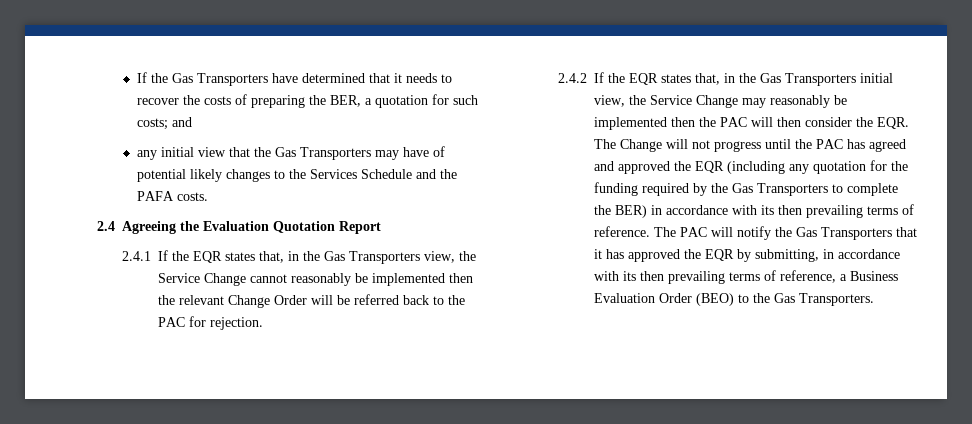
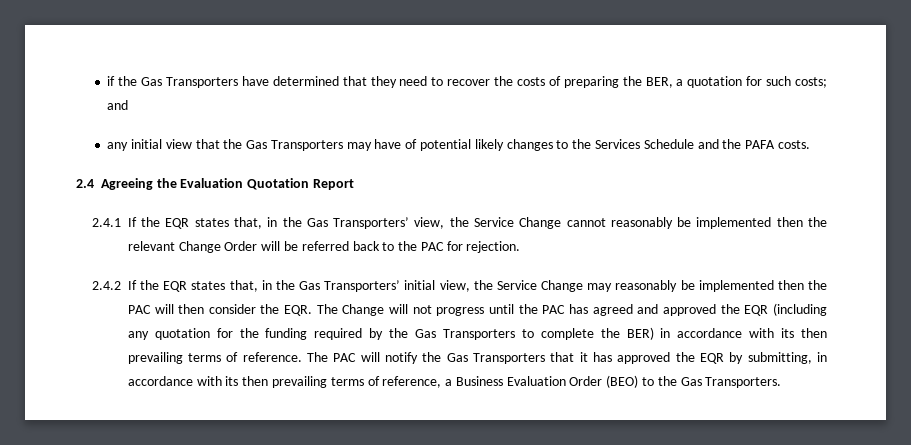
- If the Gas Transporters have determined that it needs to recover the costs of preparing the BER, a quotation for such costs; and
+ if the Gas Transporters have determined that they need to recover the costs of preparing the BER, a quotation for such costs; and
- 2.4.1 If the EQR states that, in the Gas Transporters view, the Service Change cannot reasonably be implemented then the relevant Change Order will be referred back to the PAC for rejection.
+ 2.4.1 If the EQR states that, in the Gas Transporters’ view, the Service Change cannot reasonably be implemented then the relevant Change Order will be referred back to the PAC for rejection.
- 2.4.2 If the EQR states that, in the Gas Transporters initial view, the Service Change may reasonably be implemented then the PAC will then consider the EQR. The Change will not progress until the PAC has agreed and approved the EQR (including any quotation for the funding required by the Gas Transporters to complete the BER) in accordance with its then prevailing terms of reference.
+ 2.4.2 If the EQR states that, in the Gas Transporters’ initial view, the Service Change may reasonably be implemented then the PAC will then consider the EQR. The Change will not progress until the PAC has agreed and approved the EQR (including any quotation for the funding required by the Gas Transporters to complete the BER) in accordance with its then prevailing terms of reference.

